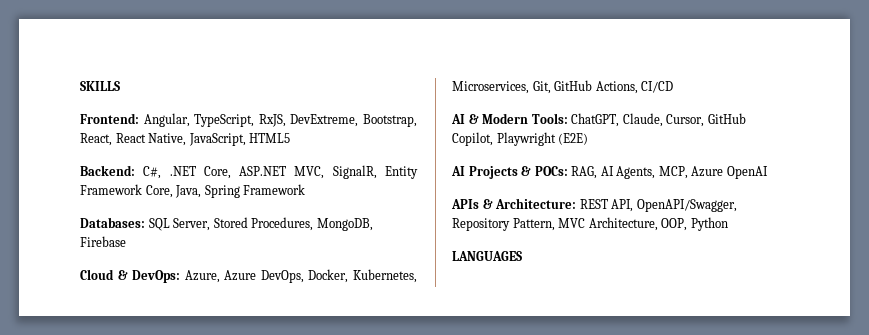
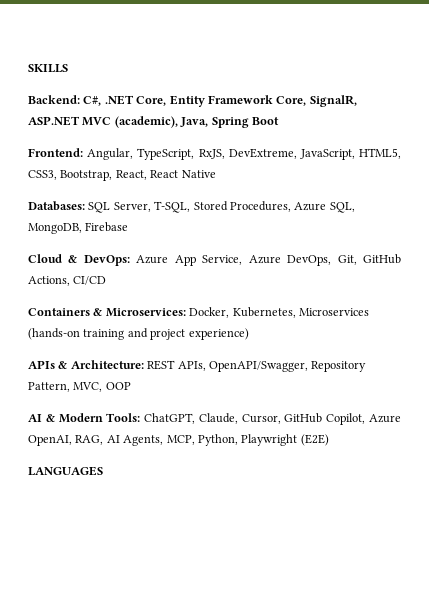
+ Backend: C#, .NET Core, Entity Framework Core, SignalR, ASP.NET MVC (academic), Java, Spring Boot
- Frontend: Angular, TypeScript, RxJS, DevExtreme, Bootstrap, React, React Native, JavaScript, HTML5
- Backend: C#, .NET Core, ASP.NET MVC, SignalR, Entity Framework Core, Java, Spring Framework
+ Frontend: Angular, TypeScript, RxJS, DevExtreme, JavaScript, HTML5, CSS3, Bootstrap, React, React Native
- Databases: SQL Server, Stored Procedures, MongoDB, Firebase
+ Databases: SQL Server, T-SQL, Stored Procedures, Azure SQL, MongoDB, Firebase
- Cloud & DevOps: Azure, Azure DevOps, Docker, Kubernetes, Microservices, Git, GitHub Actions, CI/CD
+ Cloud & DevOps: Azure App Service, Azure DevOps, Git, GitHub Actions, CI/CD
+ Containers & Microservices: Docker, Kubernetes, Microservices (hands-on training and project experience)
+ APIs & Architecture: REST APIs, OpenAPI/Swagger, Repository Pattern, MVC, OOP
- AI & Modern Tools: ChatGPT, Claude, Cursor, GitHub Copilot, Playwright (E2E)
- AI Projects & POCs: RAG, AI Agents, MCP, Azure OpenAI
- APIs & Architecture: REST API, OpenAPI/Swagger, Repository Pattern, MVC Architecture, OOP, Python
+ AI & Modern Tools: ChatGPT, Claude, Cursor, GitHub Copilot, Azure OpenAI, RAG, AI Agents, MCP, Python, Playwright (E2E)

